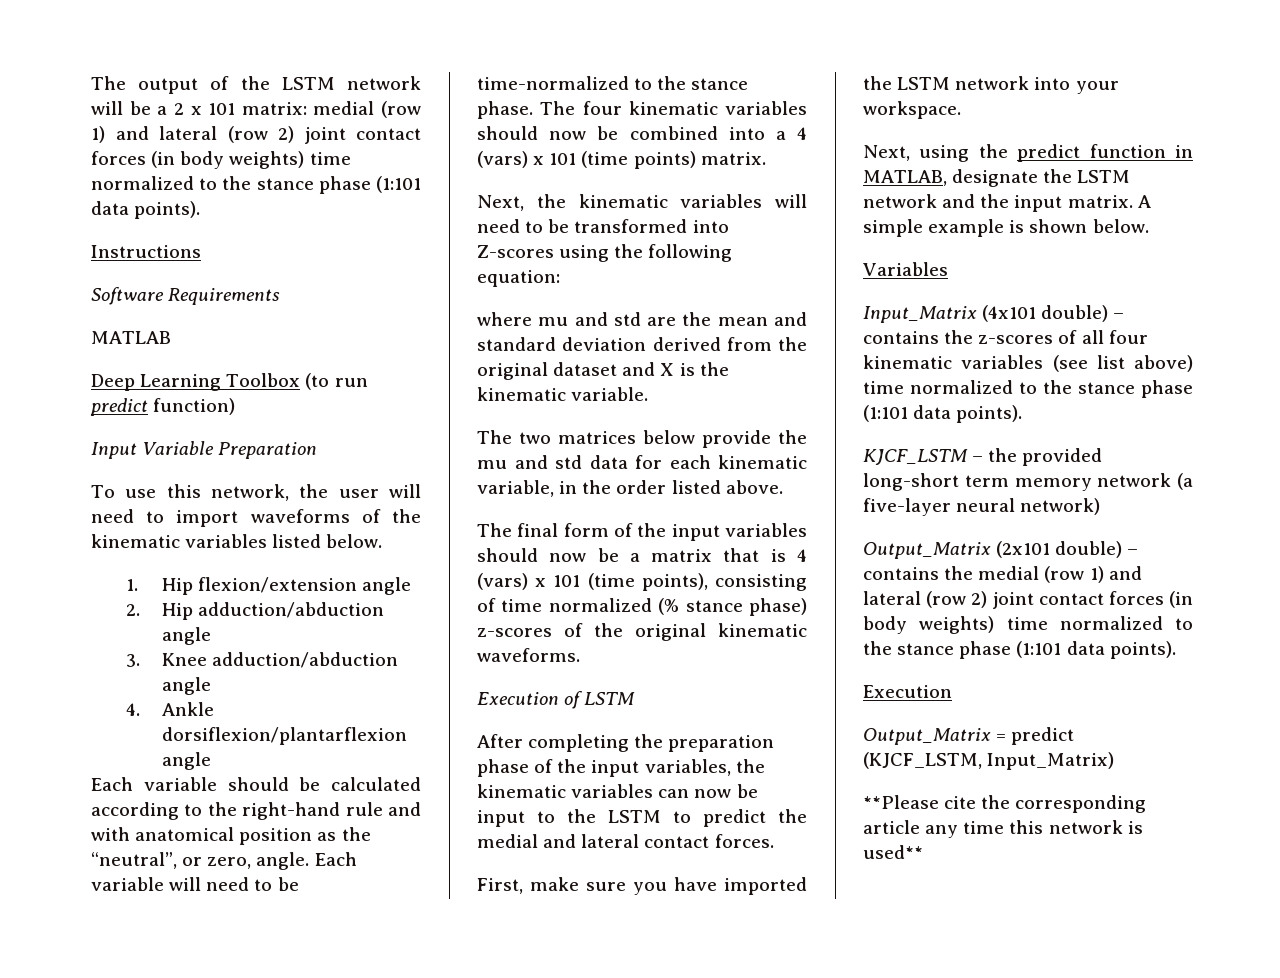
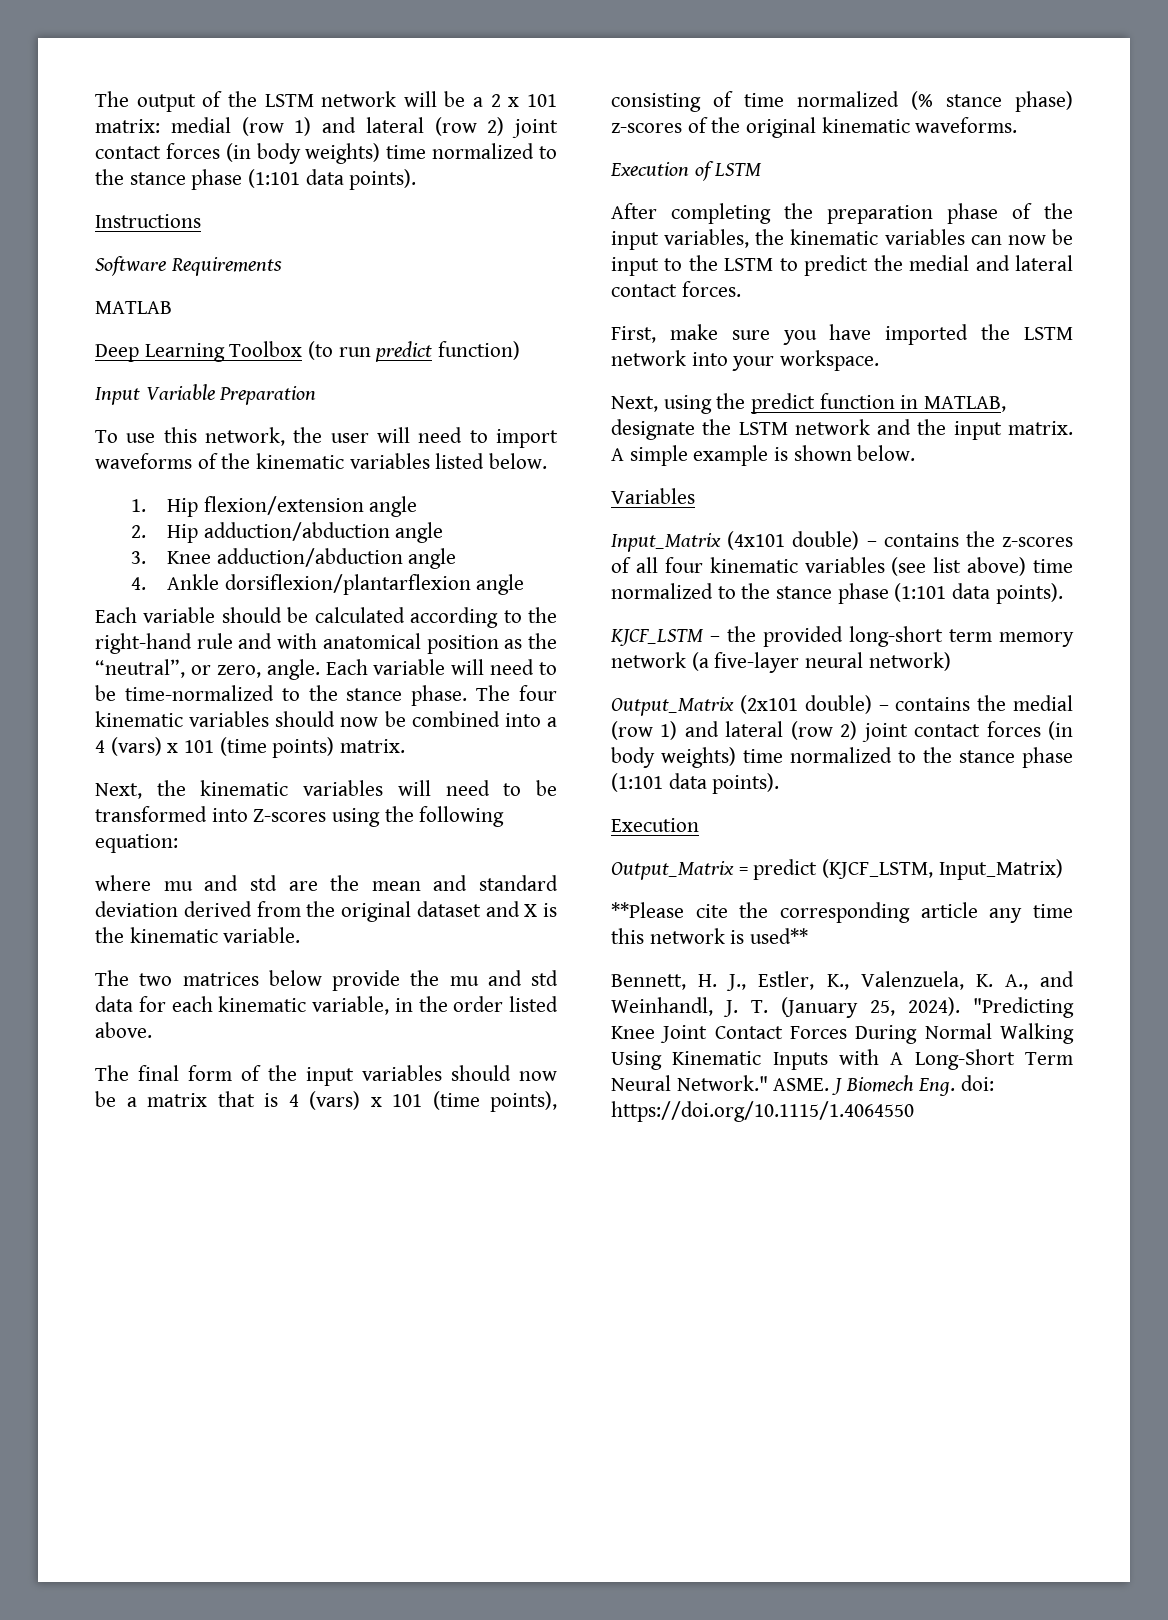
+ Bennett, H. J., Estler, K., Valenzuela, K. A., and Weinhandl, J. T. (January 25, 2024). "Predicting Knee Joint Contact Forces During Normal Walking Using Kinematic Inputs with A Long-Short Term Neural Network." ASME. J Biomech Eng. doi: https://doi.org/10.1115/1.4064550

